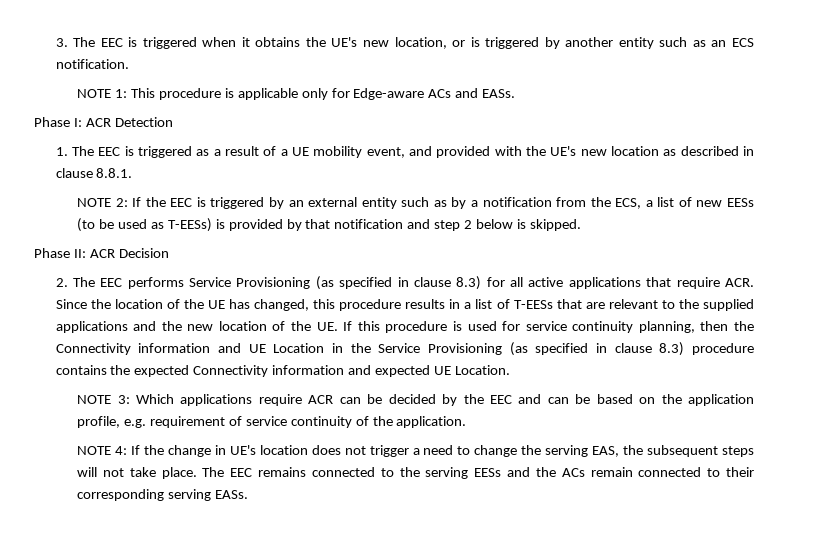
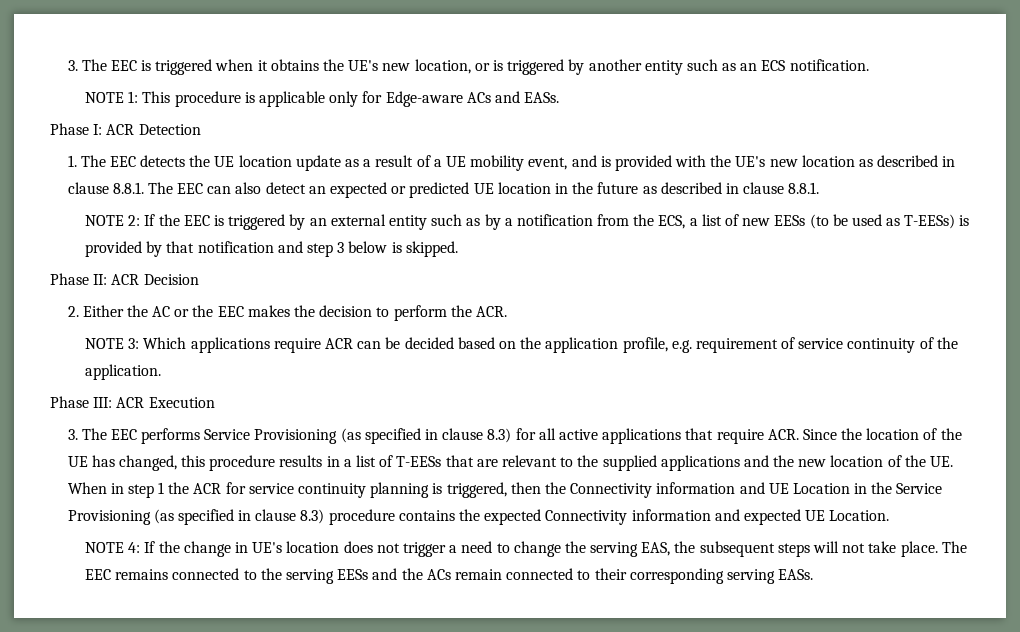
- 1. The EEC is triggered as a result of a UE mobility event, and provided with the UE's new location as described in clause 8.8.1.
+ 1. The EEC detects the UE location update as a result of a UE mobility event, and is provided with the UE's new location as described in clause 8.8.1. The EEC can also detect an expected or predicted UE location in the future as described in clause 8.8.1.
- NOTE 2: If the EEC is triggered by an external entity such as by a notification from the ECS, a list of new EESs (to be used as T-EESs) is provided by that notification and step 2 below is skipped.
+ NOTE 2: If the EEC is triggered by an external entity such as by a notification from the ECS, a list of new EESs (to be used as T-EESs) is provided by that notification and step 3 below is skipped.
- 2. The EEC performs Service Provisioning (as specified in clause 8.3) for all active applications that require ACR. Since the location of the UE has changed, this procedure results in a list of T-EESs that are relevant to the supplied applications and the new location of the UE. If this procedure is used for service continuity planning, then the Connectivity information and UE Location in the Service Provisioning (as specified in clause 8.3) procedure contains the expected Connectivity information and expected UE Location.
+ 2. Either the AC or the EEC makes the decision to perform the ACR.
+ NOTE 3: Which applications require ACR can be decided based on the application profile, e.g. requirement of service continuity of the application.
+ Phase III: ACR Execution
+ 3. The EEC performs Service Provisioning (as specified in clause 8.3) for all active applications that require ACR. Since the location of the UE has changed, this procedure results in a list of T-EESs that are relevant to the supplied applications and the new location of the UE. When in step 1 the ACR for service continuity planning is triggered, then the Connectivity information and UE Location in the Service Provisioning (as specified in clause 8.3) procedure contains the expected Connectivity information and expected UE Location.
- NOTE 3: Which applications require ACR can be decided by the EEC and can be based on the application profile, e.g. requirement of service continuity of the application.

